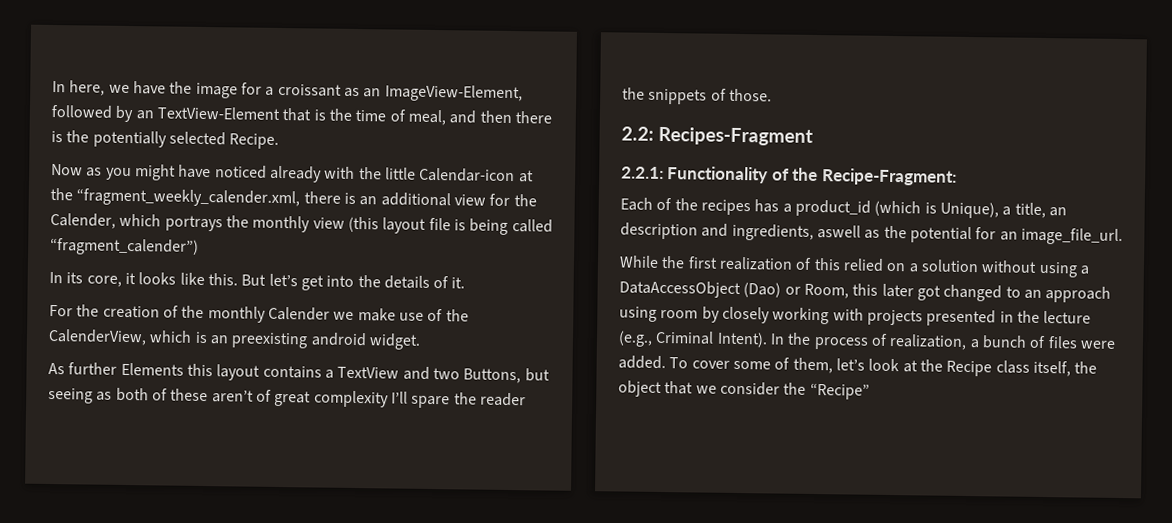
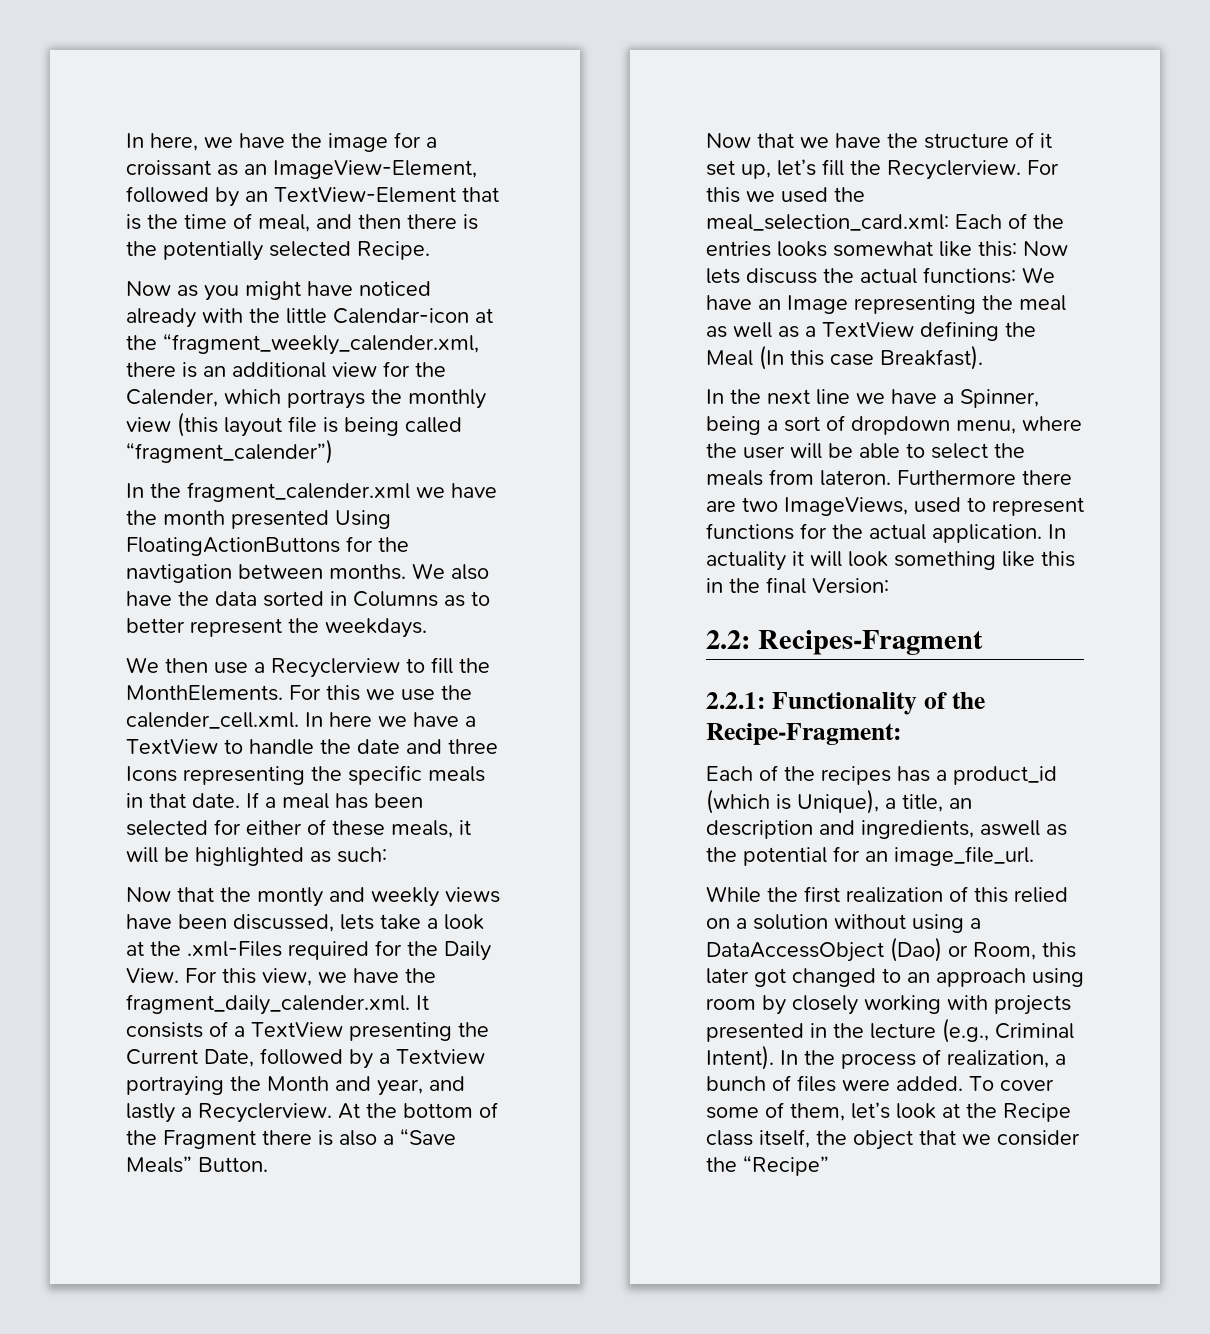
- In its core, it looks like this. But let’s get into the details of it.
- For the creation of the monthly Calender we make use of the CalenderView, which is an preexisting android widget.
- As further Elements this layout contains a TextView and two Buttons, but seeing as both of these aren’t of great complexity I’ll spare the reader the snippets of those.
+ In the fragment_calender.xml we have the month presented Using FloatingActionButtons for the navtigation between months. We also have the data sorted in Columns as to better represent the weekdays.
+ We then use a Recyclerview to fill the MonthElements. For this we use the calender_cell.xml. In here we have a TextView to handle the date and three Icons representing the specific meals in that date. If a meal has been selected for either of these meals, it will be highlighted as such:
+ Now that the montly and weekly views have been discussed, lets take a look at the .xml-Files required for the Daily View. For this view, we have the fragment_daily_calender.xml. It consists of a TextView presenting the Current Date, followed by a Textview portraying the Month and year, and lastly a Recyclerview. At the bottom of the Fragment there is also a “Save Meals” Button.
+ Now that we have the structure of it set up, let’s fill the Recyclerview. For this we used the meal_selection_card.xml: Each of the entries looks somewhat like this: Now lets discuss the actual functions: We have an Image representing the meal as well as a TextView defining the Meal (In this case Breakfast).
+ In the next line we have a Spinner, being a sort of dropdown menu, where the user will be able to select the meals from lateron. Furthermore there are two ImageViews, used to represent functions for the actual application. In actuality it will look something like this in the final Version:

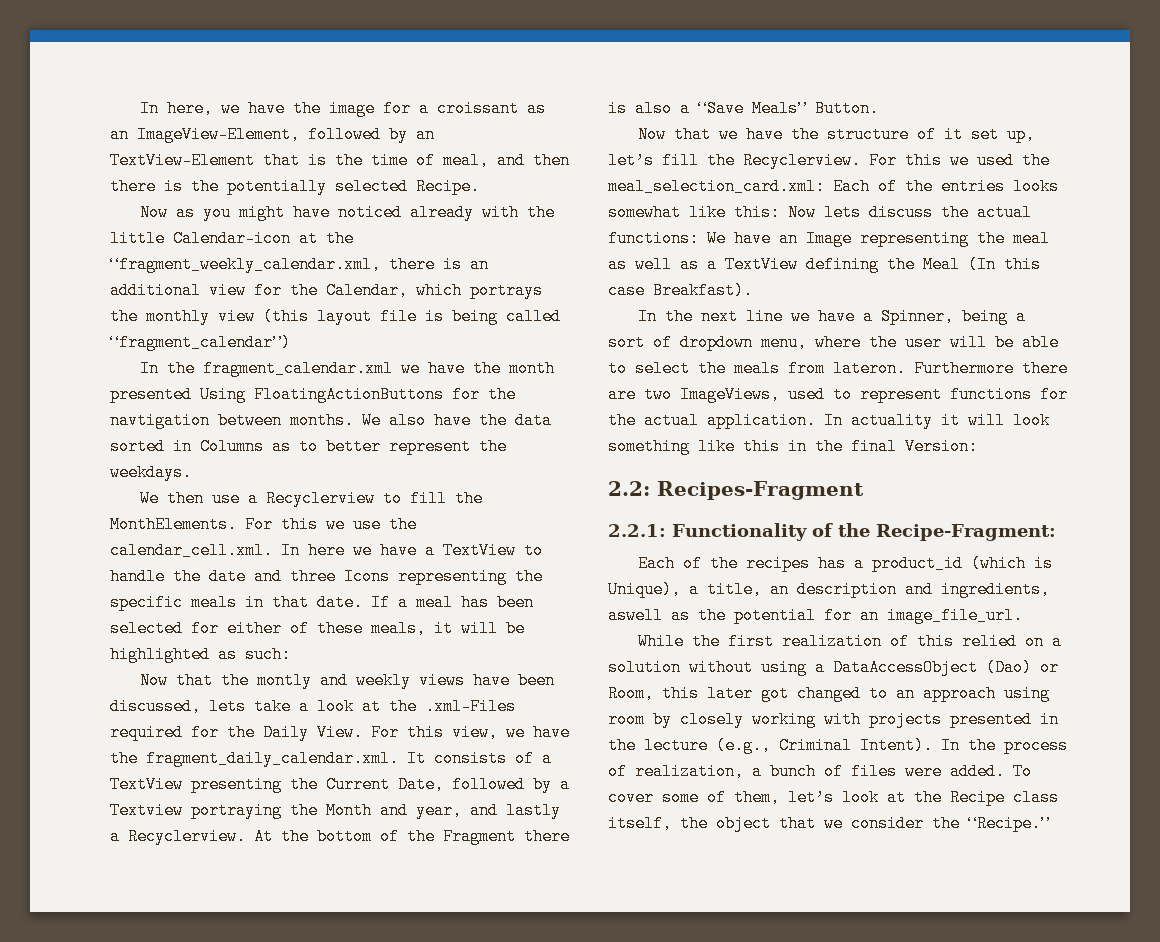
- Now as you might have noticed already with the little Calendar-icon at the “fragment_weekly_calender.xml, there is an additional view for the Calender, which portrays the monthly view (this layout file is being called “fragment_calender”)
- In the fragment_calender.xml we have the month presented Using FloatingActionButtons for the navtigation between months.
+ Now as you might have noticed already with the little Calendar-icon at the “fragment_weekly_calendar.xml, there is an additional view for the Calendar, which portrays the monthly view (this layout file is being called “fragment_calendar”)
+ In the fragment_calendar.xml we have the month presented Using FloatingActionButtons for the navtigation between months.
- For this we use the calender_cell.xml. In here we have a TextView to handle the date and three Icons representing the specific meals in that date.
+ For this we use the calendar_cell.xml. In here we have a TextView to handle the date and three Icons representing the specific meals in that date.
- For this view, we have the fragment_daily_calender.xml. It consists of a TextView presenting the Current Date, followed by a Textview portraying the Month and year, and lastly a Recyclerview.
+ For this view, we have the fragment_daily_calendar.xml. It consists of a TextView presenting the Current Date, followed by a Textview portraying the Month and year, and lastly a Recyclerview.
- To cover some of them, let’s look at the Recipe class itself, the object that we consider the “Recipe”
+ To cover some of them, let’s look at the Recipe class itself, the object that we consider the “Recipe.”

